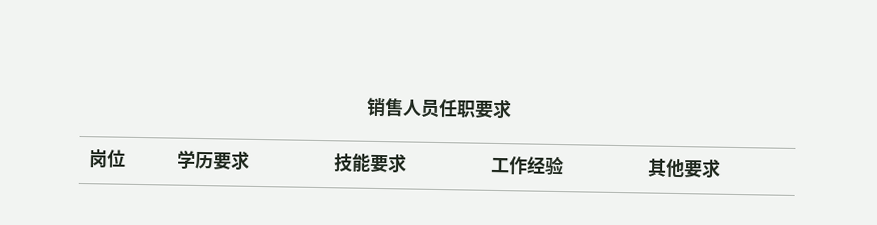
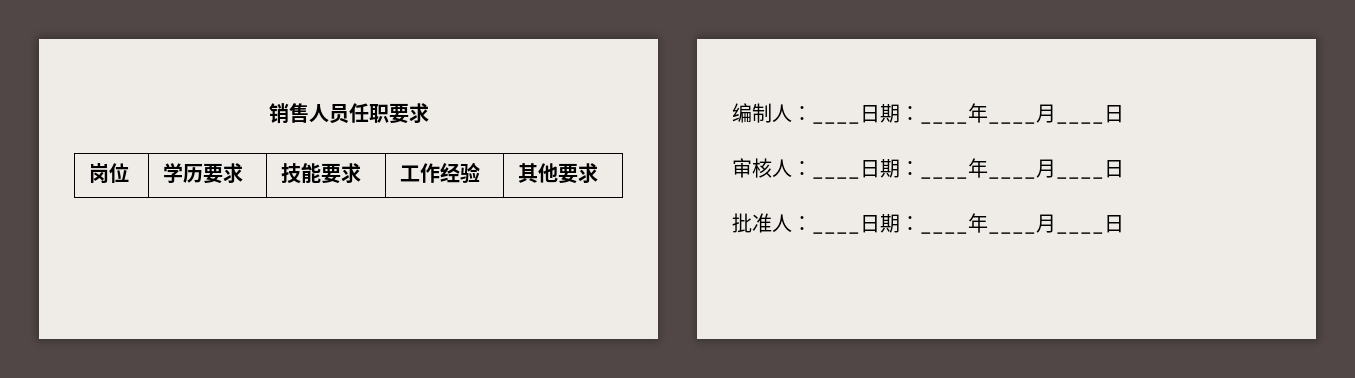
+ 编制人：____日期：____年____月____日
+ 审核人：____日期：____年____月____日
+ 批准人：____日期：____年____月____日

